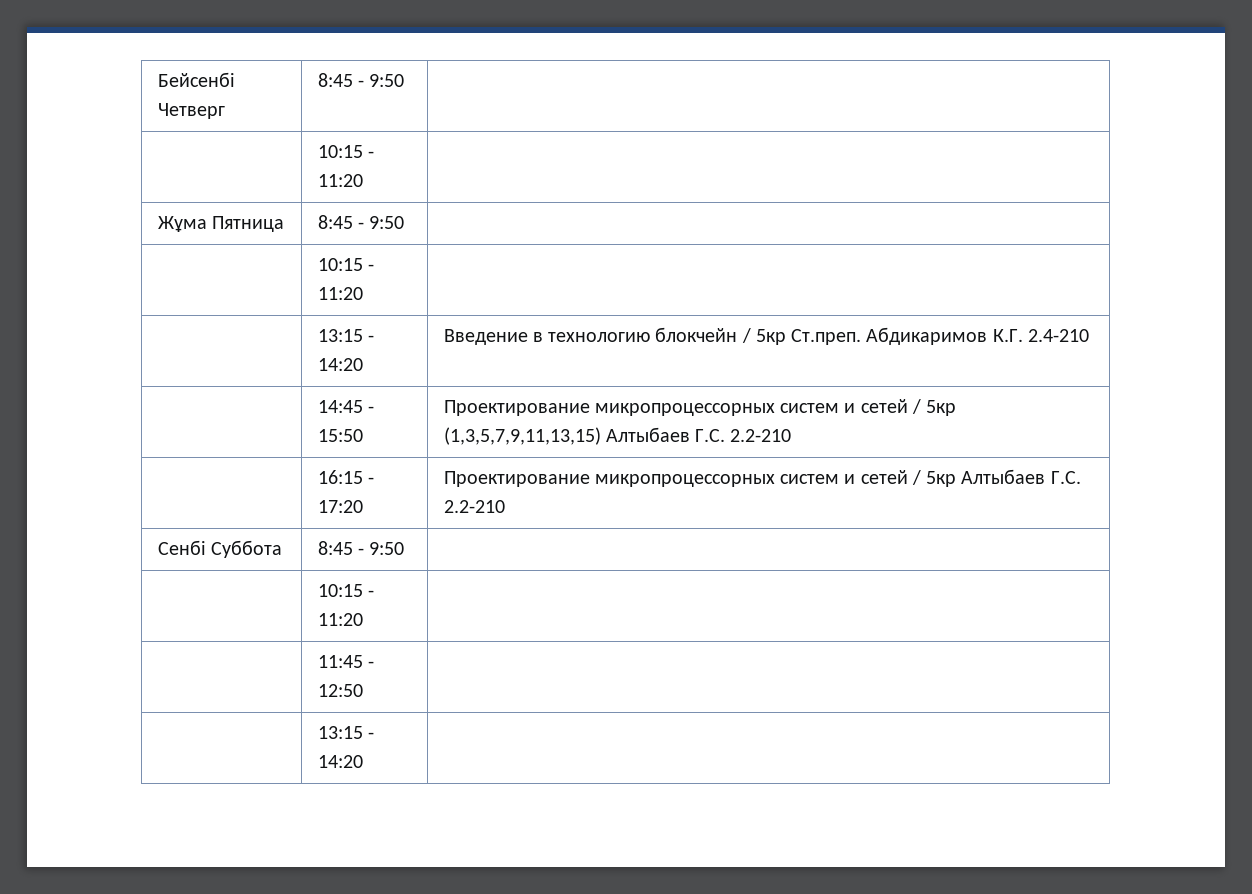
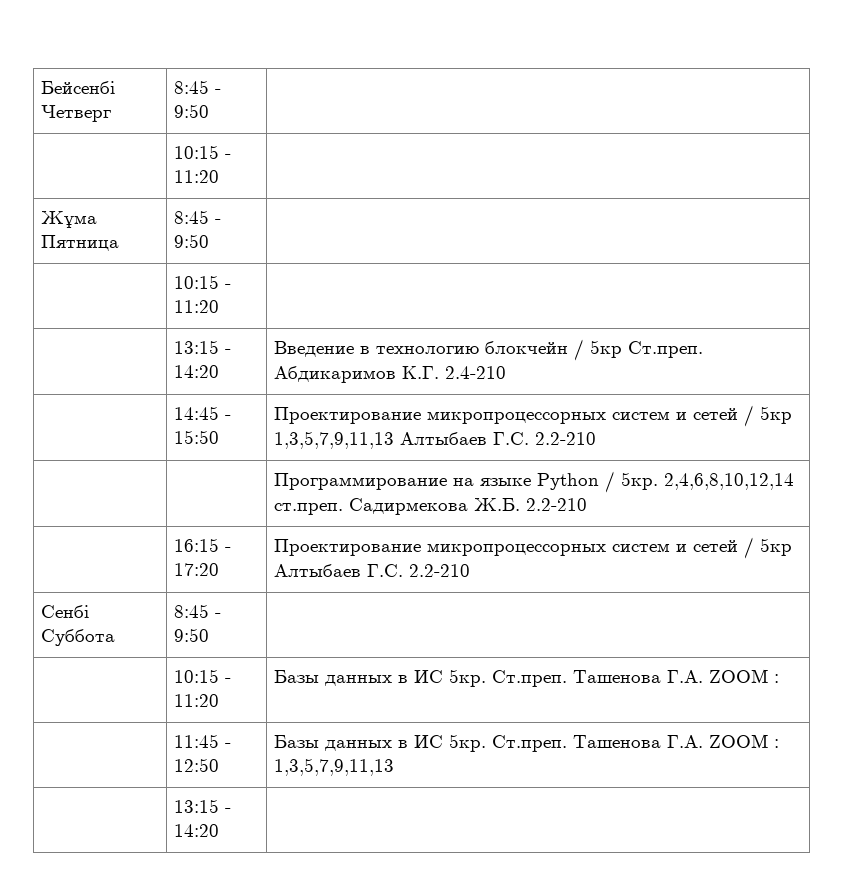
- | 14:45 - 15:50 | Проектирование микропроцессорных систем и сетей / 5кр (1,3,5,7,9,11,13,15) Алтыбаев Г.С. 2.2-210
+ | 14:45 - 15:50 | Проектирование микропроцессорных систем и сетей / 5кр 1,3,5,7,9,11,13 Алтыбаев Г.С. 2.2-210
+ | | Программирование на языке Python / 5кр. 2,4,6,8,10,12,14 ст.преп. Садирмекова Ж.Б. 2.2-210
  Сенбі Суббота | 8:45 - 9:50 |
- | 10:15 - 11:20 |
- | 11:45 - 12:50 |
+ | 10:15 - 11:20 | Базы данных в ИС 5кр. Ст.преп. Ташенова Г.А. ZOOM :
+ | 11:45 - 12:50 | Базы данных в ИС 5кр. Ст.преп. Ташенова Г.А. ZOOM : 1,3,5,7,9,11,13

